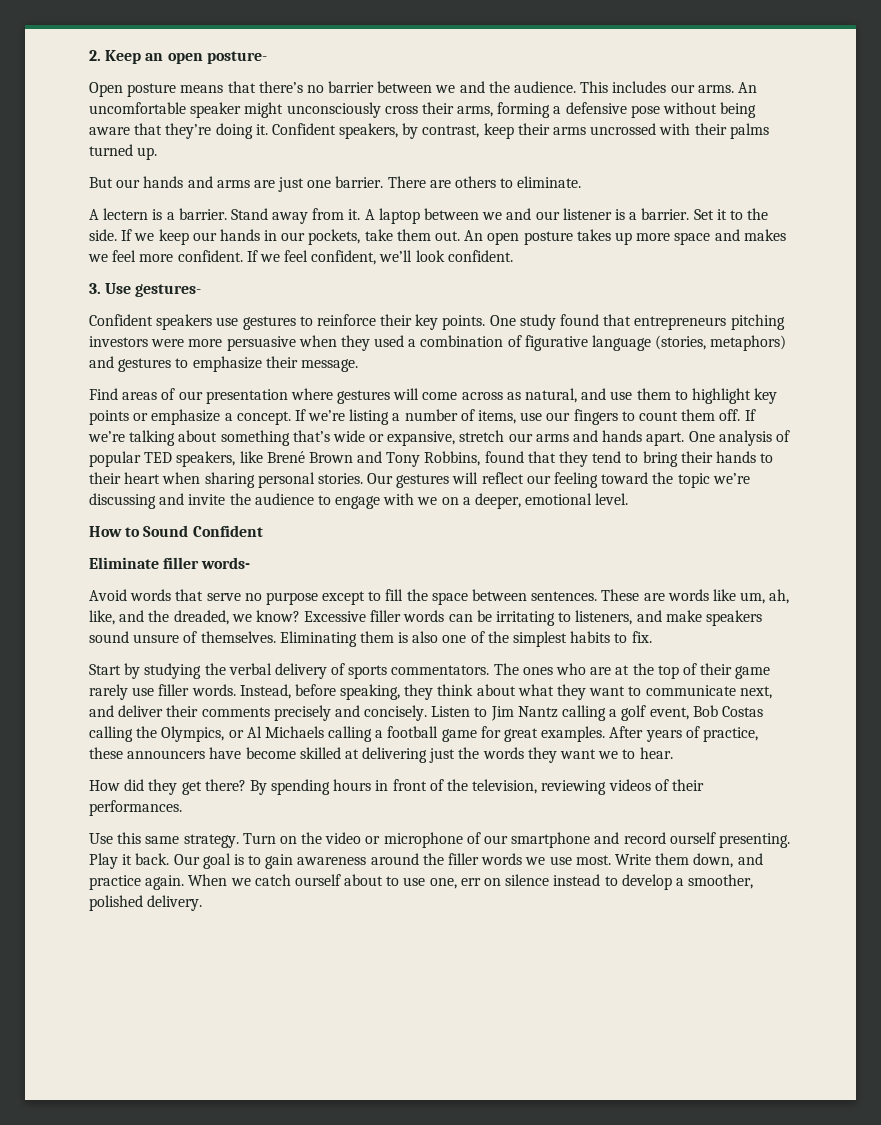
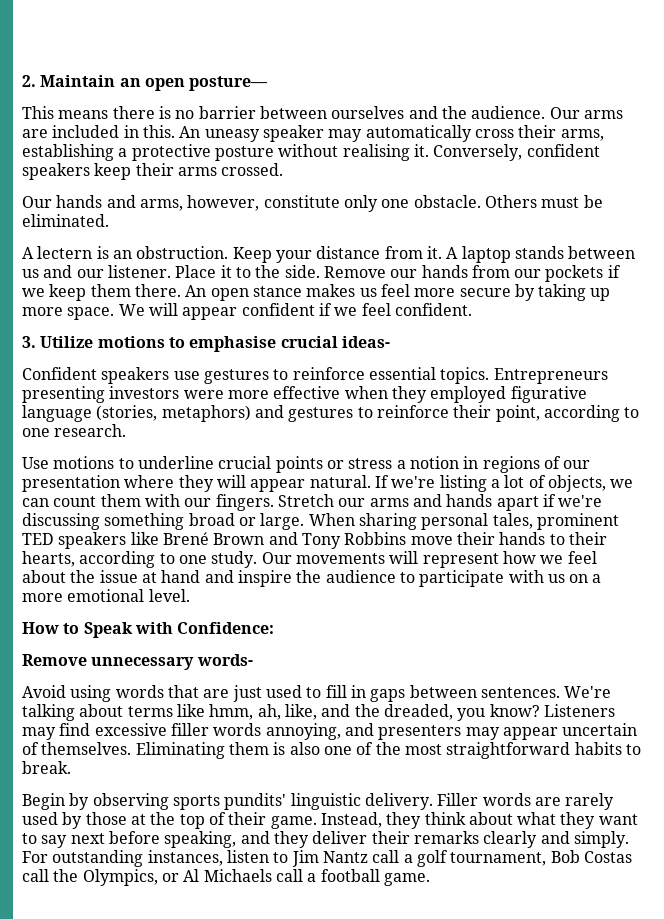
- 2. Keep an open posture-
- Open posture means that there’s no barrier between we and the audience.
+ 2. Maintain an open posture—
+ This means there is no barrier between ourselves and the audience.
- This includes our arms. An uncomfortable speaker might unconsciously cross their arms, forming a defensive pose without being aware that they’re doing it. Confident speakers, by contrast, keep their arms uncrossed with their palms turned up.
- But our hands and arms are just one barrier. There are others to eliminate.
- A lectern is a barrier. Stand away from it. A laptop between we and our listener is a barrier. Set it to the side. If we keep our hands in our pockets, take them out. An open posture takes up more space and makes we feel more confident. If we feel confident, we’ll look confident.
- 3. Use gestures-
+ Our arms are included in this. An uneasy speaker may automatically cross their arms, establishing a protective posture without realising it. Conversely, confident speakers keep their arms crossed.
+ Our hands and arms, however, constitute only one obstacle. Others must be eliminated.
+ A lectern is an obstruction. Keep your distance from it. A laptop stands between us and our listener. Place it to the side. Remove our hands from our pockets if we keep them there. An open stance makes us feel more secure by taking up more space. We will appear confident if we feel confident.
+ 3. Utilize motions to emphasise crucial ideas-
- Confident speakers use gestures to reinforce their key points. One study found that entrepreneurs pitching investors were more persuasive when they used a combination of figurative language (stories, metaphors) and gestures to emphasize their message.
- Find areas of our presentation where gestures will come across as natural, and use them to highlight key points or emphasize a concept. If we’re listing a number of items, use our fingers to count them off. If we’re talking about something that’s wide or expansive, stretch our arms and hands apart. One analysis of popular TED speakers, like Brené Brown and Tony Robbins, found that they tend to bring their hands to their heart when sharing personal stories. Our gestures will reflect our feeling toward the topic we’re discussing and invite the audience to engage with we on a deeper, emotional level.
+ Confident speakers use gestures to reinforce essential topics. Entrepreneurs presenting investors were more effective when they employed figurative language (stories, metaphors) and gestures to reinforce their point, according to one research.
+ Use motions to underline crucial points or stress a notion in regions of our presentation where they will appear natural. If we're listing a lot of objects, we can count them with our fingers. Stretch our arms and hands apart if we're discussing something broad or large. When sharing personal tales, prominent TED speakers like Brené Brown and Tony Robbins move their hands to their hearts, according to one study. Our movements will represent how we feel about the issue at hand and inspire the audience to participate with us on a more emotional level.
- How to Sound Confident
- Eliminate filler words-
+ How to Speak with Confidence:
+ Remove unnecessary words-
- Avoid words that serve no purpose except to fill the space between sentences. These are words like um, ah, like, and the dreaded, we know? Excessive filler words can be irritating to listeners, and make speakers sound unsure of themselves.
+ Avoid using words that are just used to fill in gaps between sentences. We're talking about terms like hmm, ah, like, and the dreaded, you know? Listeners may find excessive filler words annoying, and presenters may appear uncertain of themselves.
- Eliminating them is also one of the simplest habits to fix.
- Start by studying the verbal delivery of sports commentators. The ones who are at the top of their game rarely use filler words. Instead, before speaking, they think about what they want to communicate next, and deliver their comments precisely and concisely. Listen to Jim Nantz calling a golf event, Bob Costas calling the Olympics, or Al Michaels calling a football game for great examples. After years of practice, these announcers have become skilled at delivering just the words they want we to hear.
- How did they get there? By spending hours in front of the television, reviewing videos of their performances.
- Use this same strategy. Turn on the video or microphone of our smartphone and record ourself presenting. Play it back. Our goal is to gain awareness around the filler words we use most. Write them down, and practice again. When we catch ourself about to use one, err on silence instead to develop a smoother, polished delivery.
+ Eliminating them is also one of the most straightforward habits to break.
+ Begin by observing sports pundits' linguistic delivery. Filler words are rarely used by those at the top of their game. Instead, they think about what they want to say next before speaking, and they deliver their remarks clearly and simply. For outstanding instances, listen to Jim Nantz call a golf tournament, Bob Costas call the Olympics, or Al Michaels call a football game.

